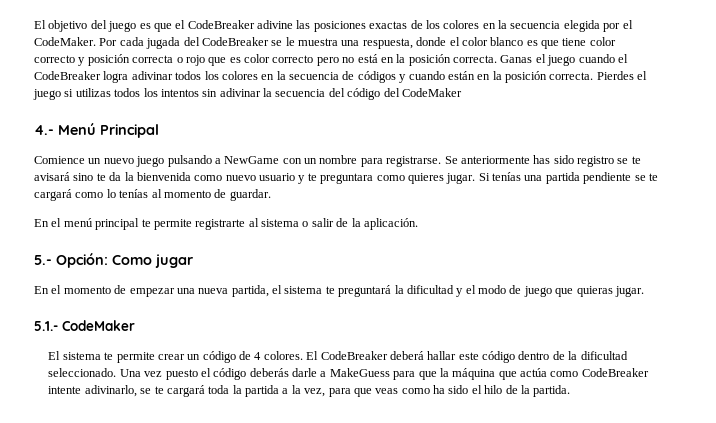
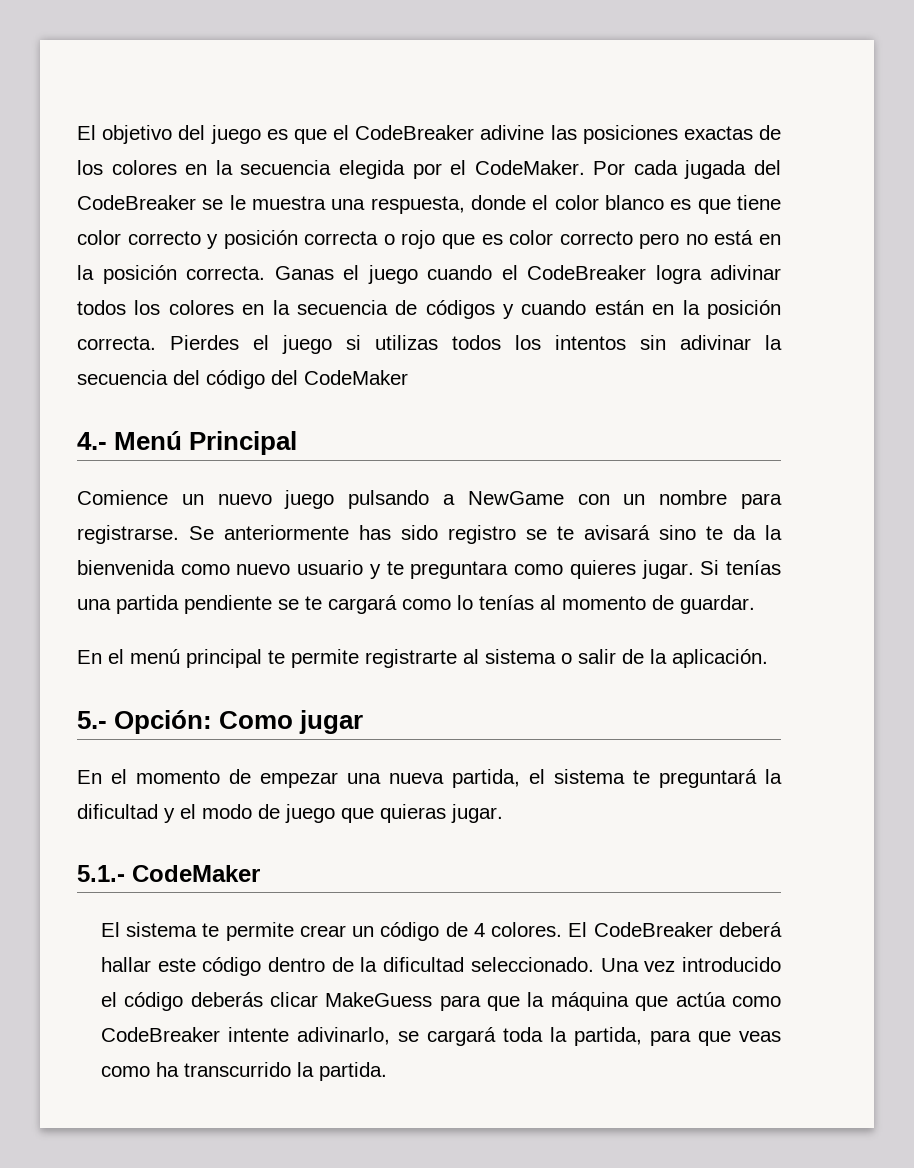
- Una vez puesto el código deberás darle a MakeGuess para que la máquina que actúa como CodeBreaker intente adivinarlo, se te cargará toda la partida a la vez, para que veas como ha sido el hilo de la partida.
+ Una vez introducido el código deberás clicar MakeGuess para que la máquina que actúa como CodeBreaker intente adivinarlo, se cargará toda la partida, para que veas como ha transcurrido la partida.

